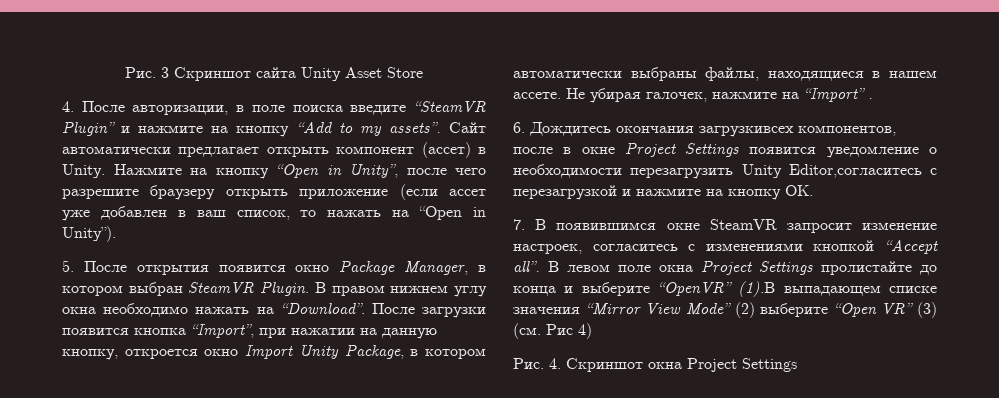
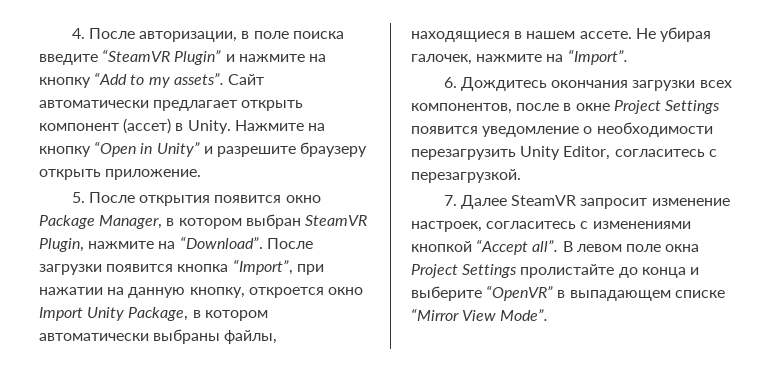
- Рис. 3 Скриншот сайта Unity Asset Store
- Нажмите на кнопку “Open in Unity”, после чего разрешите браузеру открыть приложение (если ассет уже добавлен в ваш список, то нажать на “Open in Unity”).
+ Нажмите на кнопку “Open in Unity” и разрешите браузеру открыть приложение.
- 5. После открытия появится окно Package Manager, в котором выбран SteamVR Plugin. В правом нижнем углу окна необходимо нажать на “Download”.
+ 5. После открытия появится окно Package Manager, в котором выбран SteamVR Plugin, нажмите на “Download”.
- Не убирая галочек, нажмите на “Import” .
+ Не убирая галочек, нажмите на “Import”.
- 6. Дождитесь окончания загрузкивсех компонентов, после в окне Project Settings появится уведомление о необходимости перезагрузить Unity Editor,согласитесь с перезагрузкой и нажмите на кнопку ОК.
- 7. В появившимся окне SteamVR запросит изменение настроек, согласитесь с изменениями кнопкой “Accept all”.
+ 6. Дождитесь окончания загрузки всех компонентов, после в окне Project Settings появится уведомление о необходимости перезагрузить Unity Editor, согласитесь с перезагрузкой.
+ 7. Далее SteamVR запросит изменение настроек, согласитесь с изменениями кнопкой “Accept all”.
- В левом поле окна Project Settings пролистайте до конца и выберите “OpenVR” (1).В выпадающем списке значения “Mirror View Mode” (2) выберите “Open VR” (3) (см. Рис 4)
- Рис. 4. Скриншот окна Project Settings
+ В левом поле окна Project Settings пролистайте до конца и выберите “OpenVR” в выпадающем списке “Mirror View Mode”.

